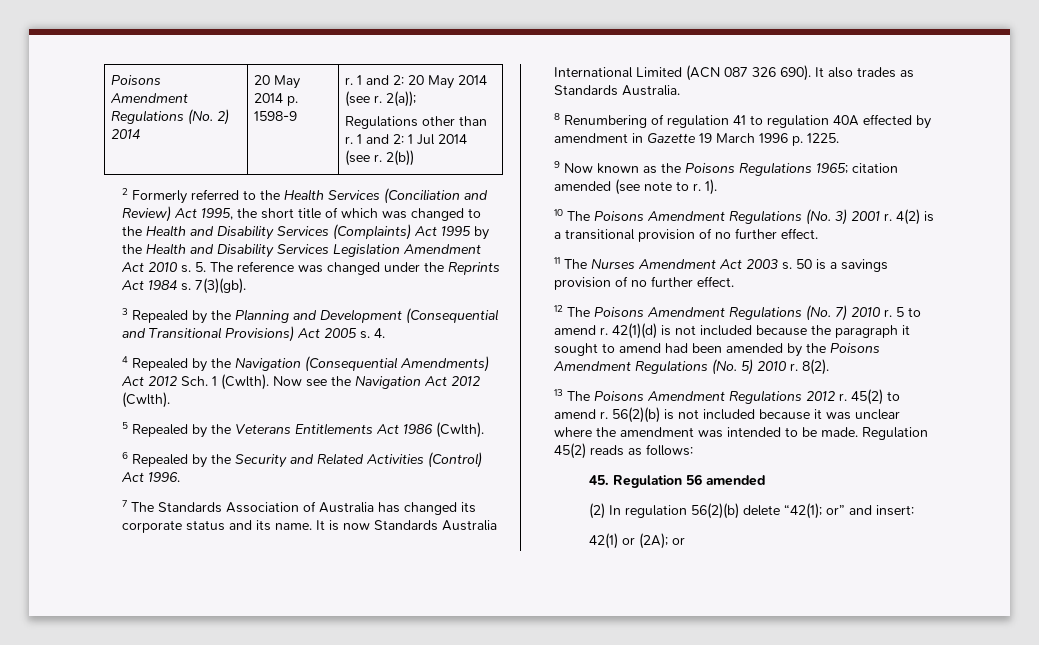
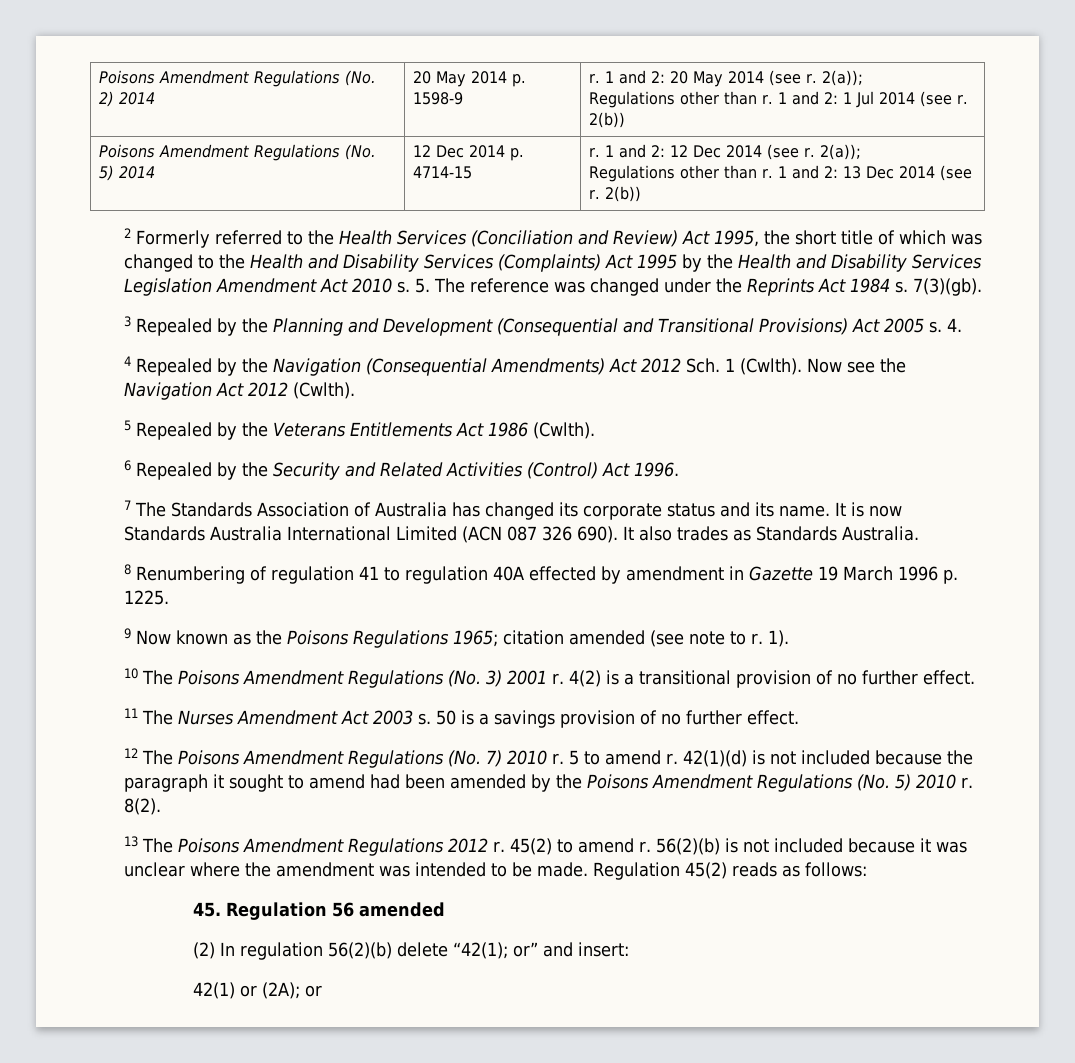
+ Poisons Amendment Regulations (No. 5) 2014 | 12 Dec 2014 p. 4714-15 | r. 1 and 2: 12 Dec 2014 (see r. 2(a));
+ Regulations other than r. 1 and 2: 13 Dec 2014 (see r. 2(b))

